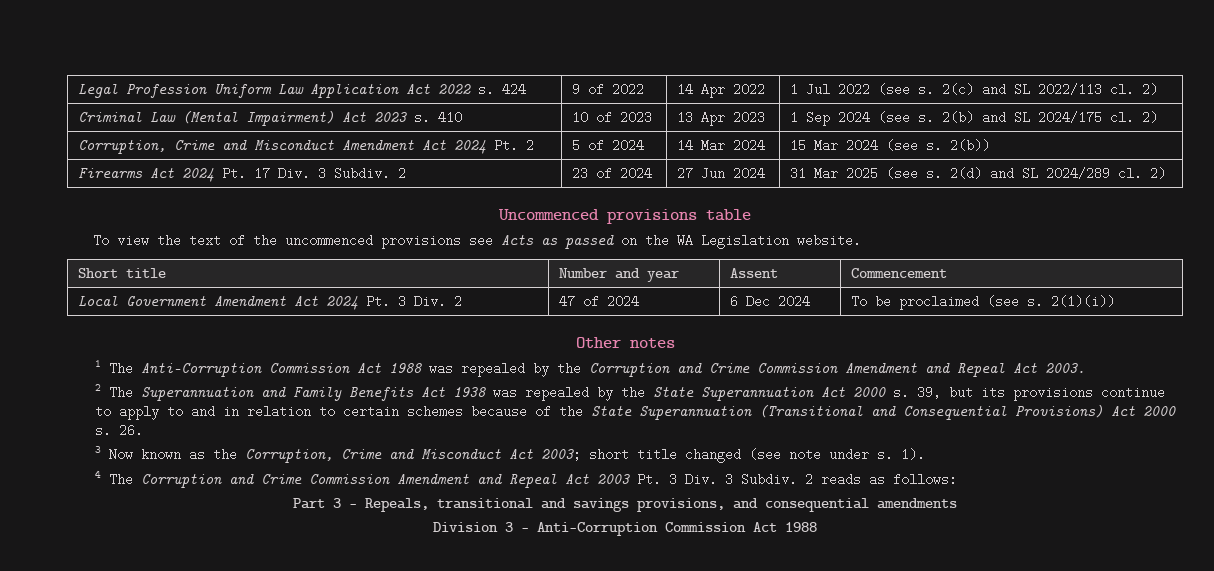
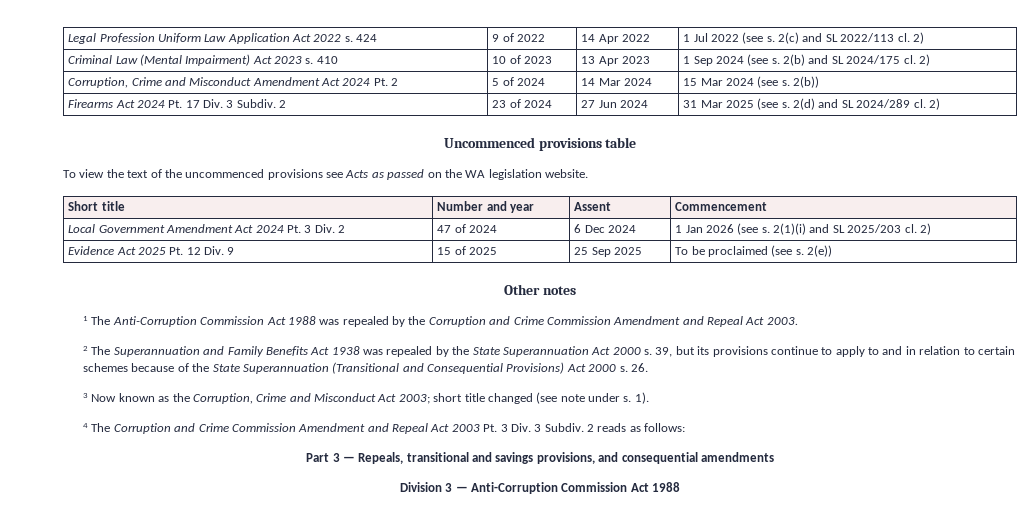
- To view the text of the uncommenced provisions see Acts as passed on the WA Legislation website.
+ To view the text of the uncommenced provisions see Acts as passed on the WA legislation website.
- Local Government Amendment Act 2024 Pt. 3 Div. 2 | 47 of 2024 | 6 Dec 2024 | To be proclaimed (see s. 2(1)(i))
+ Local Government Amendment Act 2024 Pt. 3 Div. 2 | 47 of 2024 | 6 Dec 2024 | 1 Jan 2026 (see s. 2(1)(i) and SL 2025/203 cl. 2)
+ Evidence Act 2025 Pt. 12 Div. 9 | 15 of 2025 | 25 Sep 2025 | To be proclaimed (see s. 2(e))

